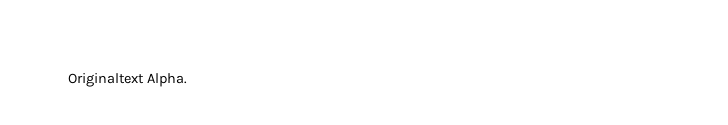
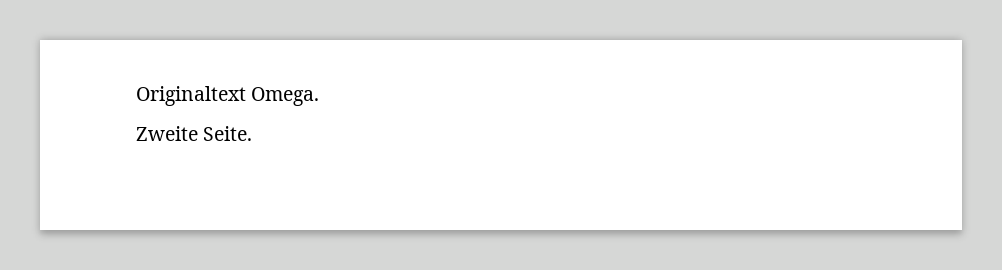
- Originaltext Alpha.
+ Originaltext Omega.
+ Zweite Seite.

